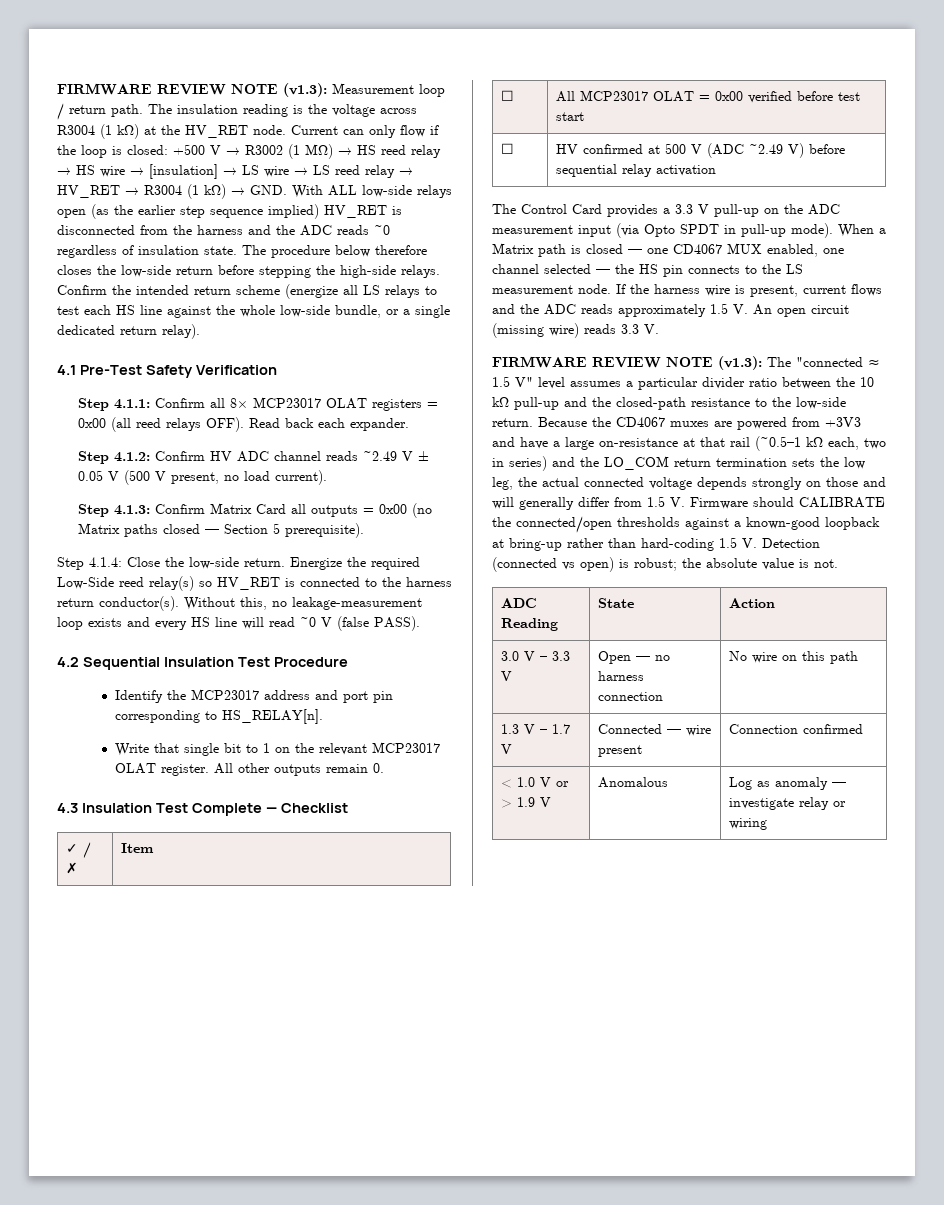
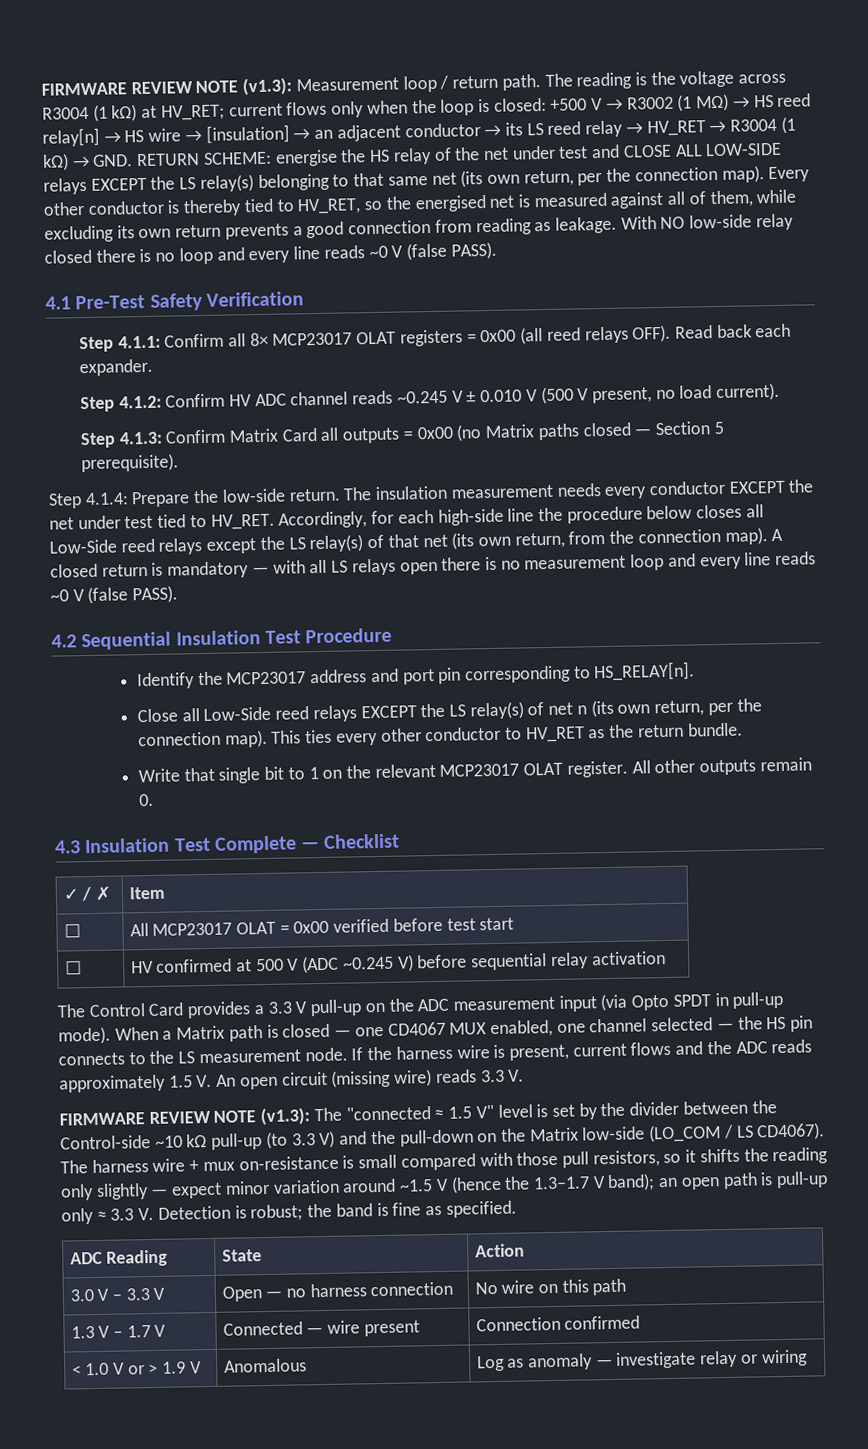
- The insulation reading is the voltage across R3004 (1 kΩ) at the HV_RET node. Current can only flow if the loop is closed: +500 V → R3002 (1 MΩ) → HS reed relay → HS wire → [insulation] → LS wire → LS reed relay → HV_RET → R3004 (1 kΩ) → GND. With ALL low-side relays open (as the earlier step sequence implied) HV_RET is disconnected from the harness and the ADC reads ~0 regardless of insulation state. The procedure below therefore closes the low-side return before stepping the high-side relays. Confirm the intended return scheme (energize all LS relays to test each HS line against the whole low-side bundle, or a single dedicated return relay).
+ The reading is the voltage across R3004 (1 kΩ) at HV_RET; current flows only when the loop is closed: +500 V → R3002 (1 MΩ) → HS reed relay[n] → HS wire → [insulation] → an adjacent conductor → its LS reed relay → HV_RET → R3004 (1 kΩ) → GND. RETURN SCHEME: energise the HS relay of the net under test and CLOSE ALL LOW-SIDE relays EXCEPT the LS relay(s) belonging to that same net (its own return, per the connection map). Every other conductor is thereby tied to HV_RET, so the energised net is measured against all of them, while excluding its own return prevents a good connection from reading as leakage. With NO low-side relay closed there is no loop and every line reads ~0 V (false PASS).
- Step 4.1.2: Confirm HV ADC channel reads ~2.49 V ± 0.05 V (500 V present, no load current).
+ Step 4.1.2: Confirm HV ADC channel reads ~0.245 V ± 0.010 V (500 V present, no load current).
- Step 4.1.4: Close the low-side return. Energize the required Low-Side reed relay(s) so HV_RET is connected to the harness return conductor(s). Without this, no leakage-measurement loop exists and every HS line will read ~0 V (false PASS).
+ Step 4.1.4: Prepare the low-side return. The insulation measurement needs every conductor EXCEPT the net under test tied to HV_RET. Accordingly, for each high-side line the procedure below closes all Low-Side reed relays except the LS relay(s) of that net (its own return, from the connection map). A closed return is mandatory — with all LS relays open there is no measurement loop and every line reads ~0 V (false PASS).
+ Close all Low-Side reed relays EXCEPT the LS relay(s) of net n (its own return, per the connection map). This ties every other conductor to HV_RET as the return bundle.
- ☐ | HV confirmed at 500 V (ADC ~2.49 V) before sequential relay activation
+ ☐ | HV confirmed at 500 V (ADC ~0.245 V) before sequential relay activation
- FIRMWARE REVIEW NOTE (v1.3): The "connected ≈ 1.5 V" level assumes a particular divider ratio between the 10 kΩ pull-up and the closed-path resistance to the low-side return. Because the CD4067 muxes are powered from +3V3 and have a large on-resistance at that rail (~0.5–1 kΩ each, two in series) and the LO_COM return termination sets the low leg, the actual connected voltage depends strongly on those and will generally differ from 1.5 V. Firmware should CALIBRATE the connected/open thresholds against a known-good loopback at bring-up rather than hard-coding 1.5 V. Detection (connected vs open) is robust; the absolute value is not.
+ FIRMWARE REVIEW NOTE (v1.3): The "connected ≈ 1.5 V" level is set by the divider between the Control-side ~10 kΩ pull-up (to 3.3 V) and the pull-down on the Matrix low-side (LO_COM / LS CD4067). The harness wire + mux on-resistance is small compared with those pull resistors, so it shifts the reading only slightly — expect minor variation around ~1.5 V (hence the 1.3–1.7 V band); an open path is pull-up only ≈ 3.3 V. Detection is robust; the band is fine as specified.

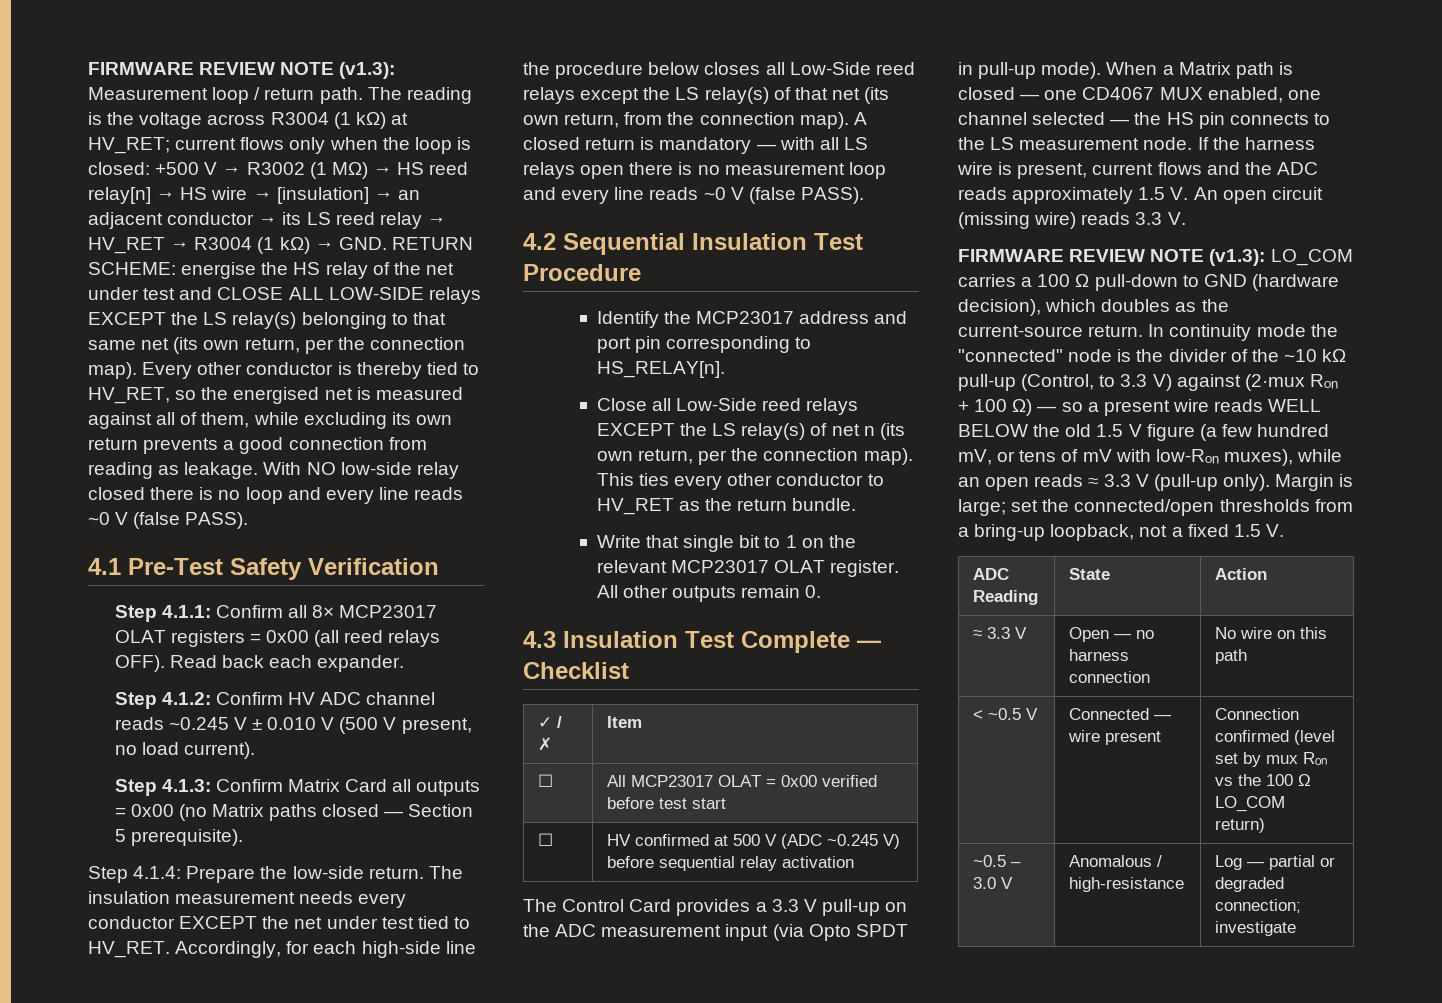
- FIRMWARE REVIEW NOTE (v1.3): The "connected ≈ 1.5 V" level is set by the divider between the Control-side ~10 kΩ pull-up (to 3.3 V) and the pull-down on the Matrix low-side (LO_COM / LS CD4067). The harness wire + mux on-resistance is small compared with those pull resistors, so it shifts the reading only slightly — expect minor variation around ~1.5 V (hence the 1.3–1.7 V band); an open path is pull-up only ≈ 3.3 V. Detection is robust; the band is fine as specified.
+ FIRMWARE REVIEW NOTE (v1.3): LO_COM carries a 100 Ω pull-down to GND (hardware decision), which doubles as the current-source return. In continuity mode the "connected" node is the divider of the ~10 kΩ pull-up (Control, to 3.3 V) against (2·mux Rₒₙ + 100 Ω) — so a present wire reads WELL BELOW the old 1.5 V figure (a few hundred mV, or tens of mV with low-Rₒₙ muxes), while an open reads ≈ 3.3 V (pull-up only). Margin is large; set the connected/open thresholds from a bring-up loopback, not a fixed 1.5 V.
- 3.0 V – 3.3 V | Open — no harness connection | No wire on this path
+ ≈ 3.3 V | Open — no harness connection | No wire on this path
- 1.3 V – 1.7 V | Connected — wire present | Connection confirmed
- < 1.0 V or > 1.9 V | Anomalous | Log as anomaly — investigate relay or wiring
+ < ~0.5 V | Connected — wire present | Connection confirmed (level set by mux Rₒₙ vs the 100 Ω LO_COM return)
+ ~0.5 – 3.0 V | Anomalous / high-resistance | Log — partial or degraded connection; investigate

